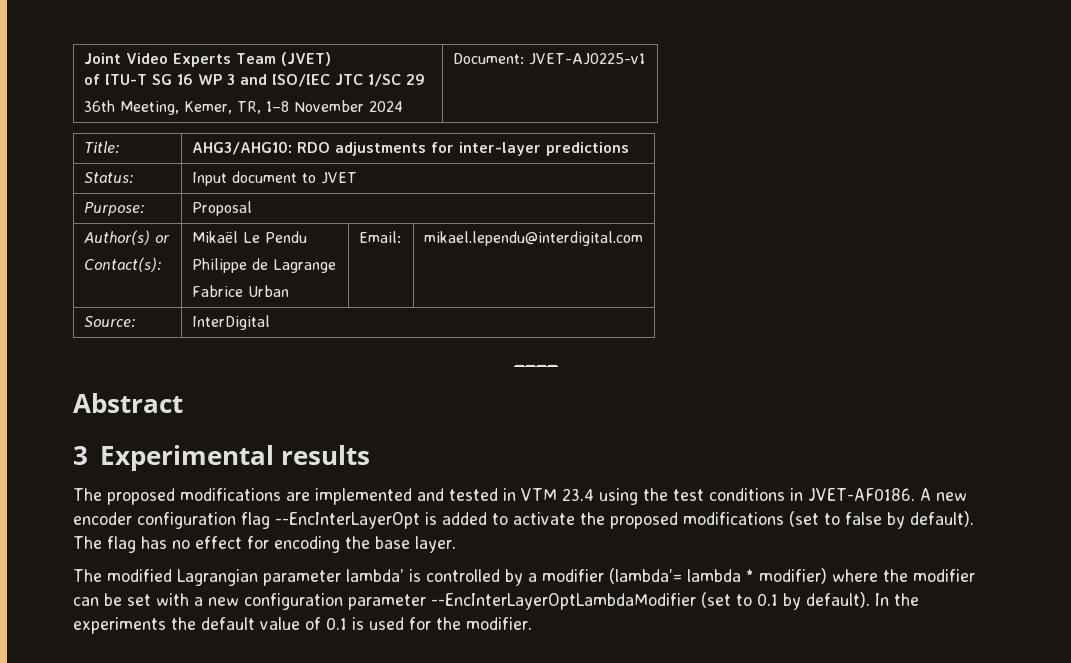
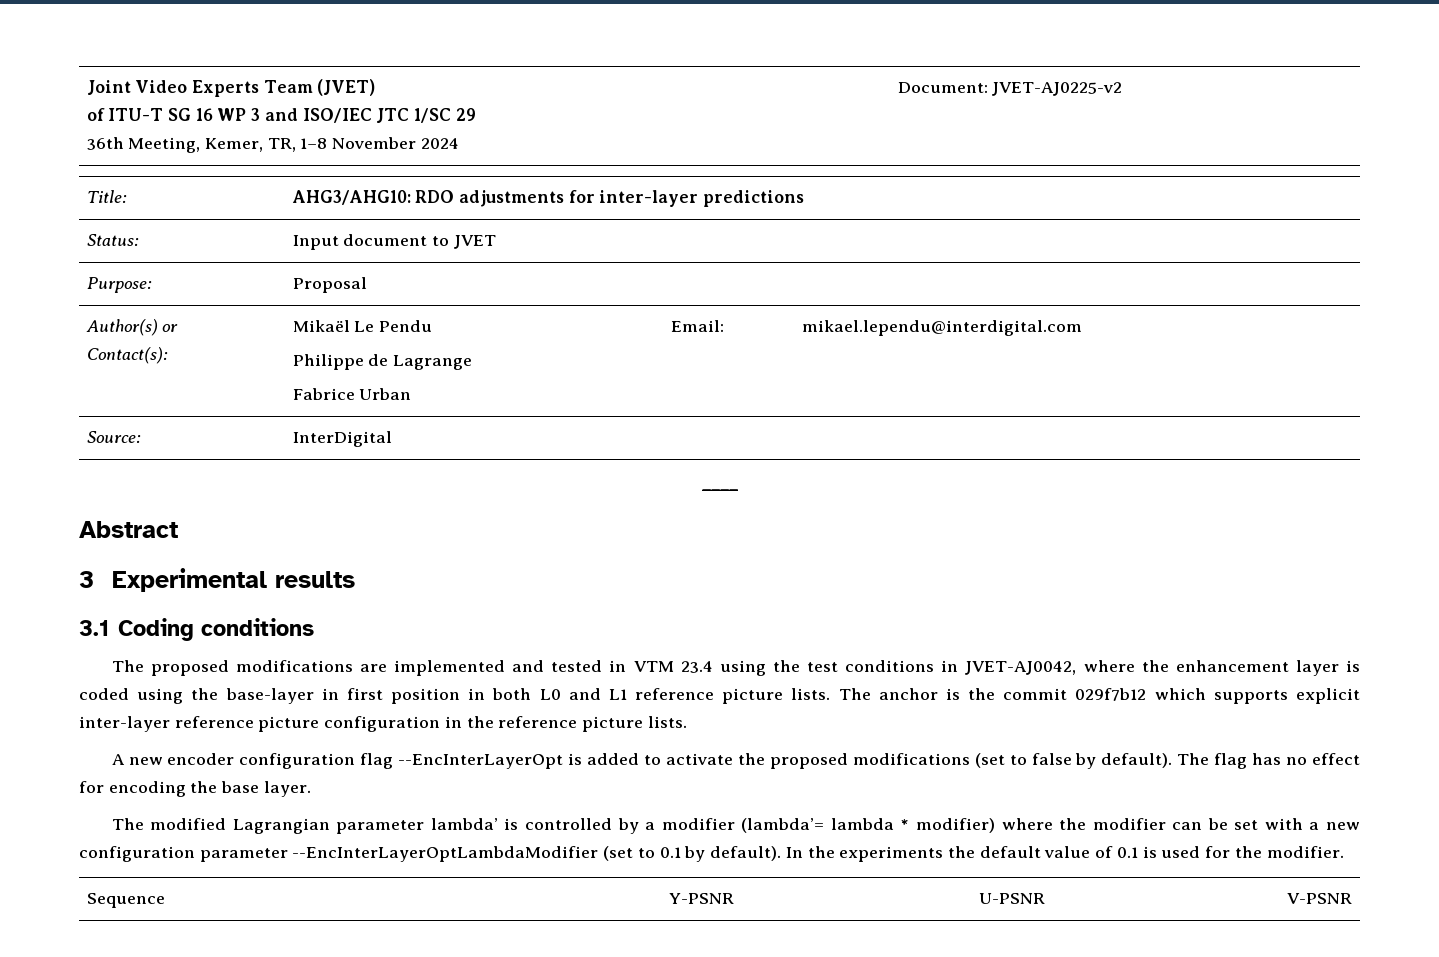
  Joint Video Experts Team (JVET)
  of ITU-T SG 16 WP 3 and ISO/IEC JTC 1/SC 29
- 36th Meeting, Kemer, TR, 1–8 November 2024 | Document: JVET-AJ0225-v1
+ 36th Meeting, Kemer, TR, 1–8 November 2024 | Document: JVET-AJ0225-v2
+ 3.1 Coding conditions
- The proposed modifications are implemented and tested in VTM 23.4 using the test conditions in JVET-AF0186. A new encoder configuration flag --EncInterLayerOpt is added to activate the proposed modifications (set to false by default).
+ The proposed modifications are implemented and tested in VTM 23.4 using the test conditions in JVET-AJ0042, where the enhancement layer is coded using the base-layer in first position in both L0 and L1 reference picture lists. The anchor is the commit 029f7b12 which supports explicit inter-layer reference picture configuration in the reference picture lists.
+ A new encoder configuration flag --EncInterLayerOpt is added to activate the proposed modifications (set to false by default).
+ Sequence | Y-PSNR | U-PSNR | V-PSNR

